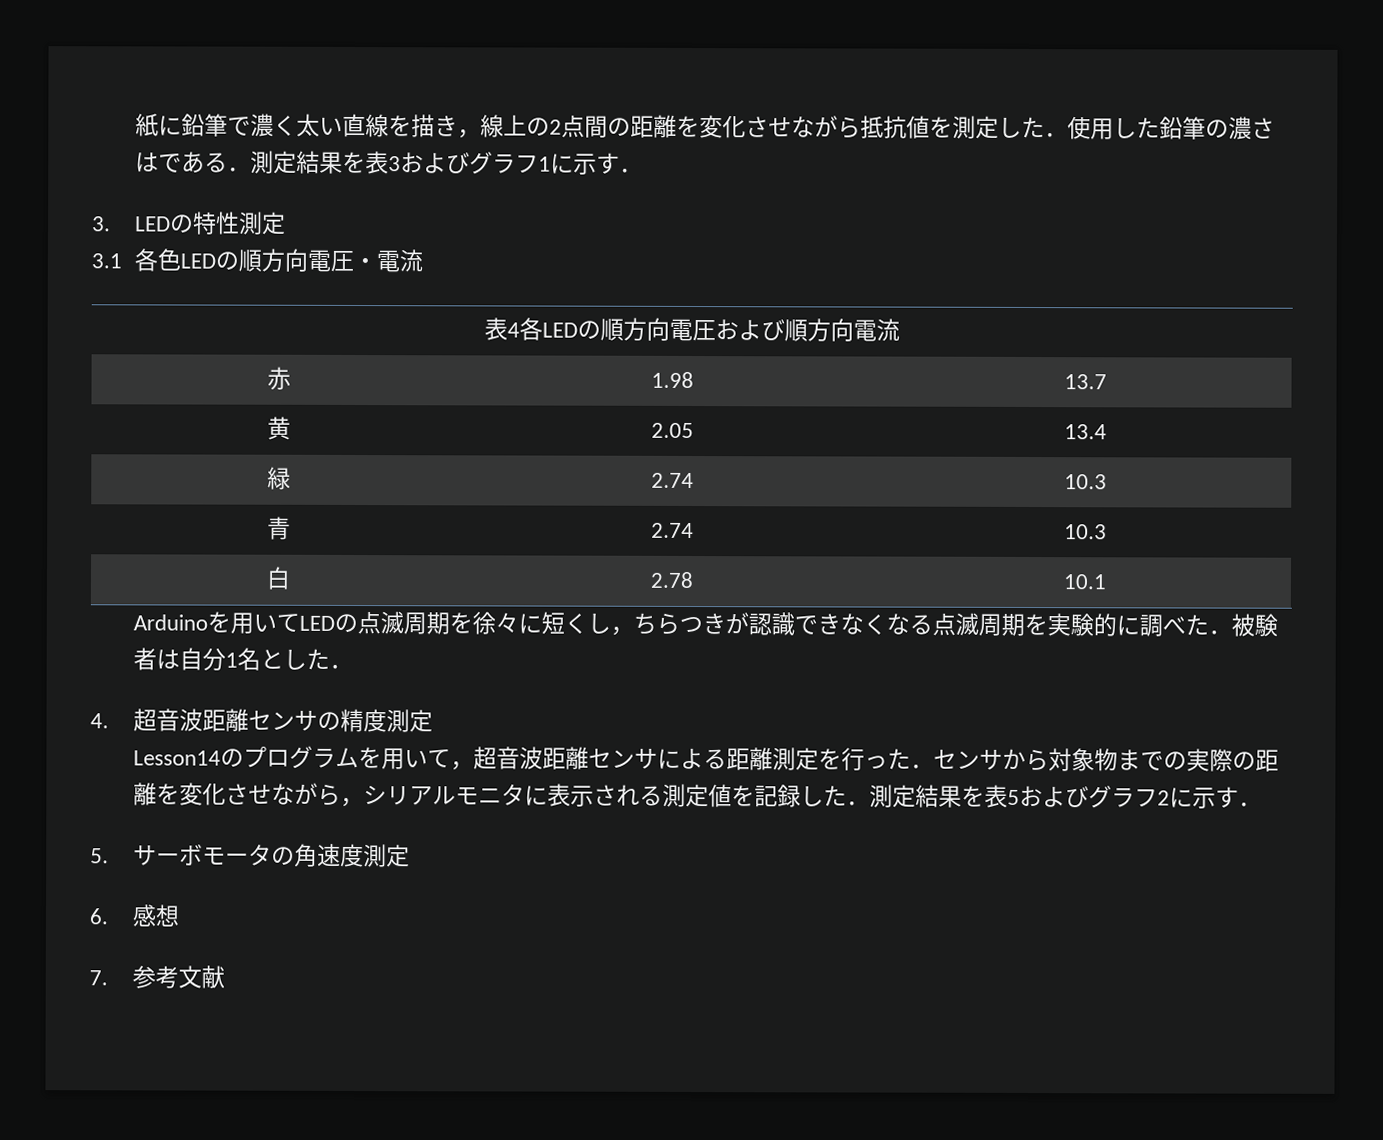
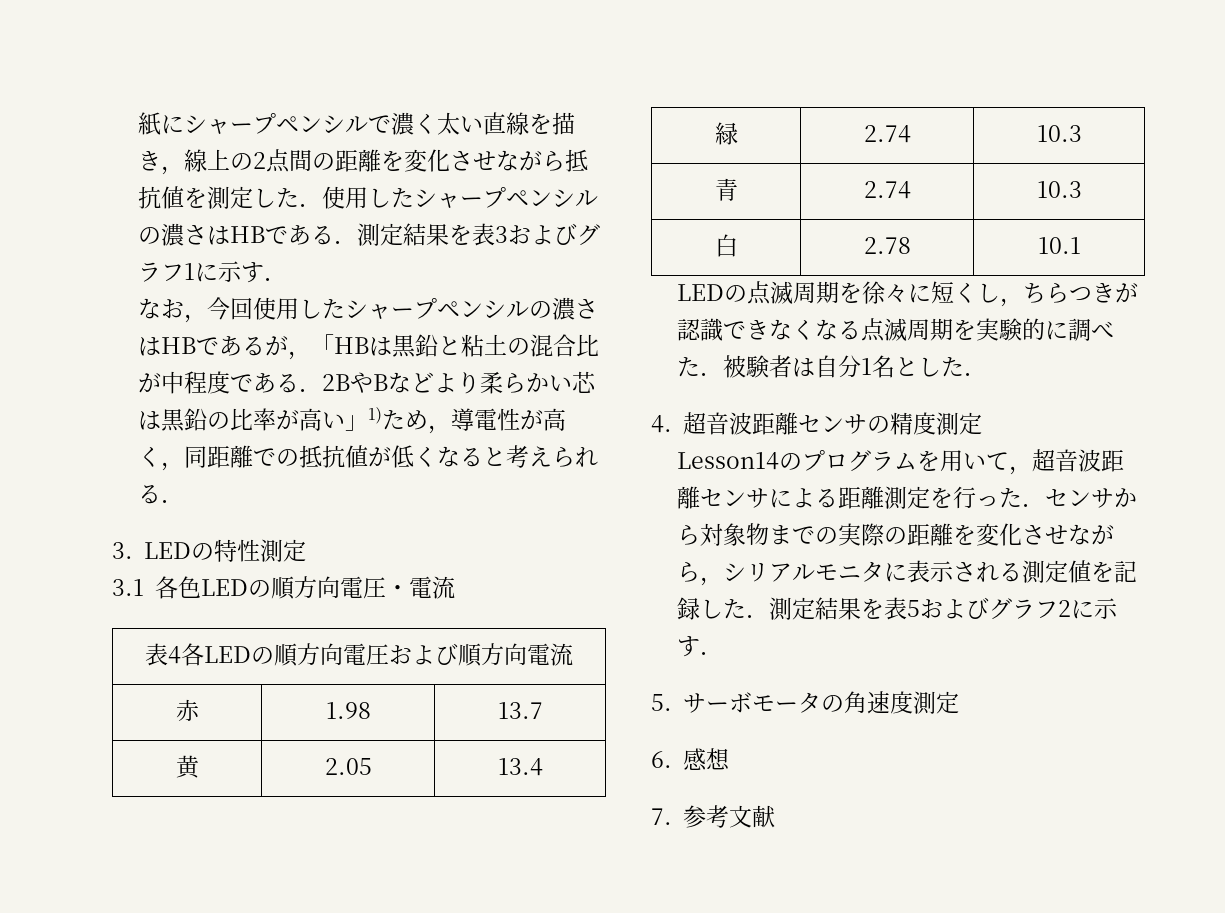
- 紙に鉛筆で濃く太い直線を描き，線上の2点間の距離を変化させながら抵抗値を測定した．使用した鉛筆の濃さはである．測定結果を表3およびグラフ1に示す．
+ 紙にシャープペンシルで濃く太い直線を描き，線上の2点間の距離を変化させながら抵抗値を測定した．使用したシャープペンシルの濃さはHBである．測定結果を表3およびグラフ1に示す．
+ なお，今回使用したシャープペンシルの濃さはHBであるが，「HBは黒鉛と粘土の混合比が中程度である．2BやBなどより柔らかい芯は黒鉛の比率が高い」1)ため，導電性が高く，同距離での抵抗値が低くなると考えられる．
- Arduinoを用いてLEDの点滅周期を徐々に短くし，ちらつきが認識できなくなる点滅周期を実験的に調べた．被験者は自分1名とした．
+ LEDの点滅周期を徐々に短くし，ちらつきが認識できなくなる点滅周期を実験的に調べた．被験者は自分1名とした．

